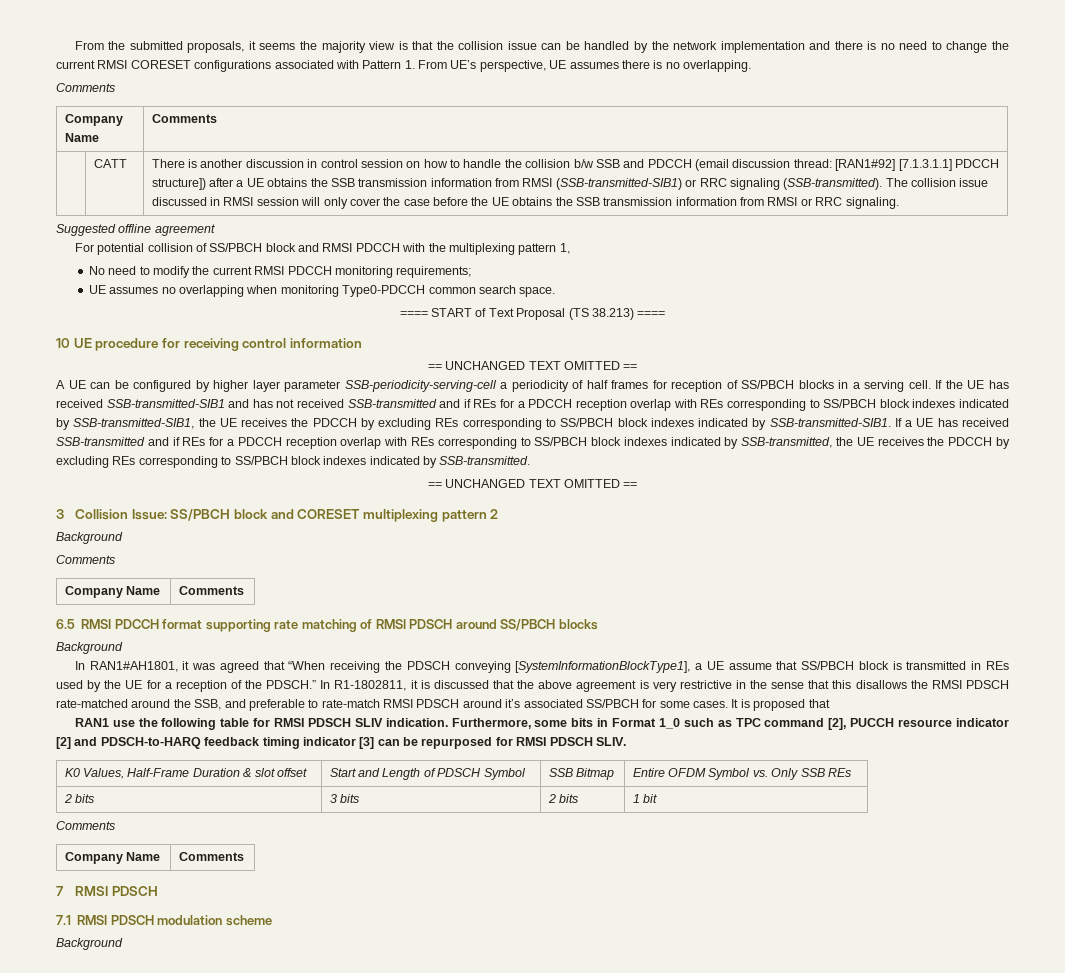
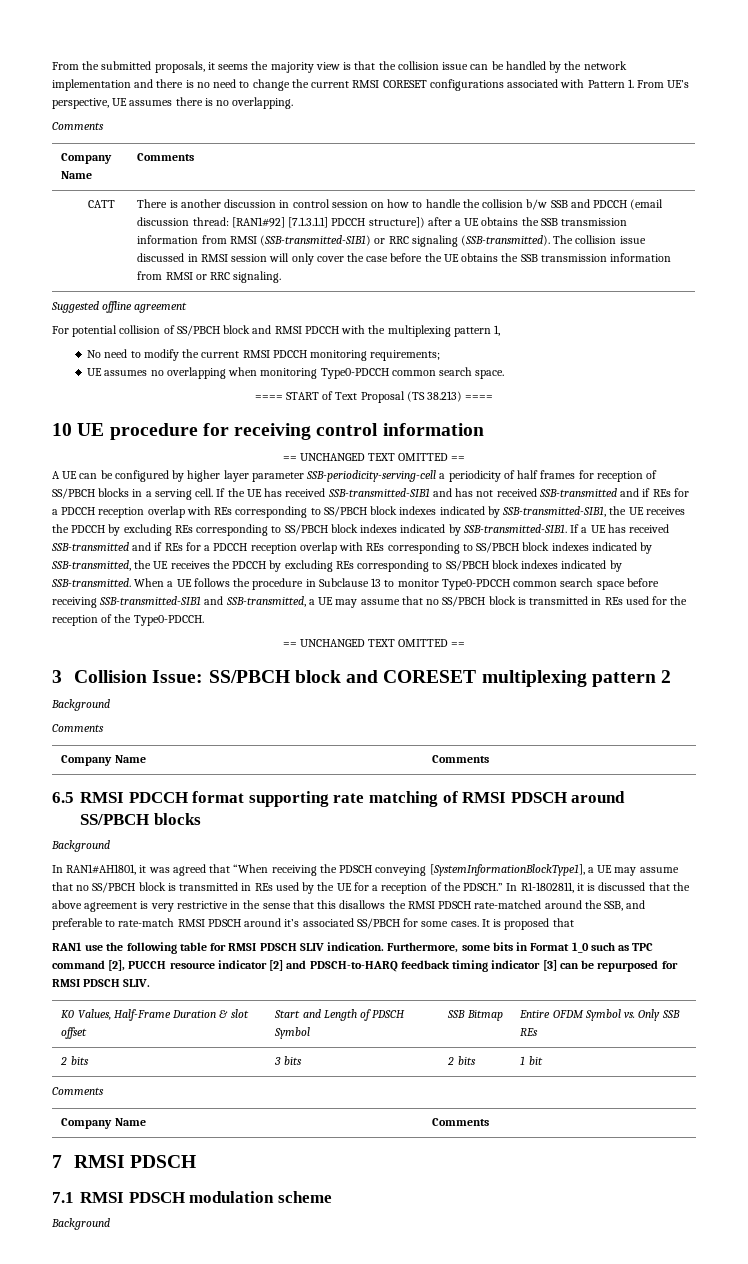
+ When a UE follows the procedure in Subclause 13 to monitor Type0-PDCCH common search space before receiving SSB-transmitted-SIB1 and SSB-transmitted, a UE may assume that no SS/PBCH block is transmitted in REs used for the reception of the Type0-PDCCH.
- In RAN1#AH1801, it was agreed that “When receiving the PDSCH conveying [SystemInformationBlockType1], a UE assume that SS/PBCH block is transmitted in REs used by the UE for a reception of the PDSCH.”
+ In RAN1#AH1801, it was agreed that “When receiving the PDSCH conveying [SystemInformationBlockType1], a UE may assume that no SS/PBCH block is transmitted in REs used by the UE for a reception of the PDSCH.”

